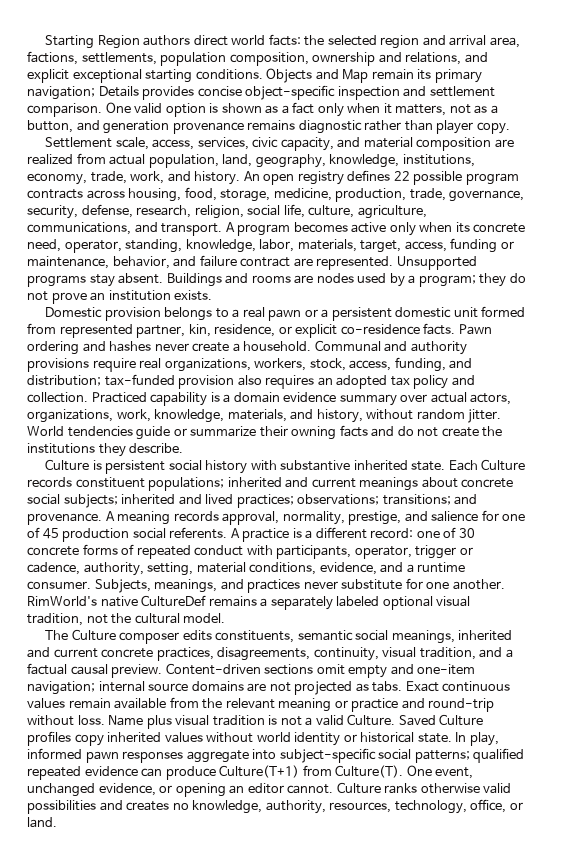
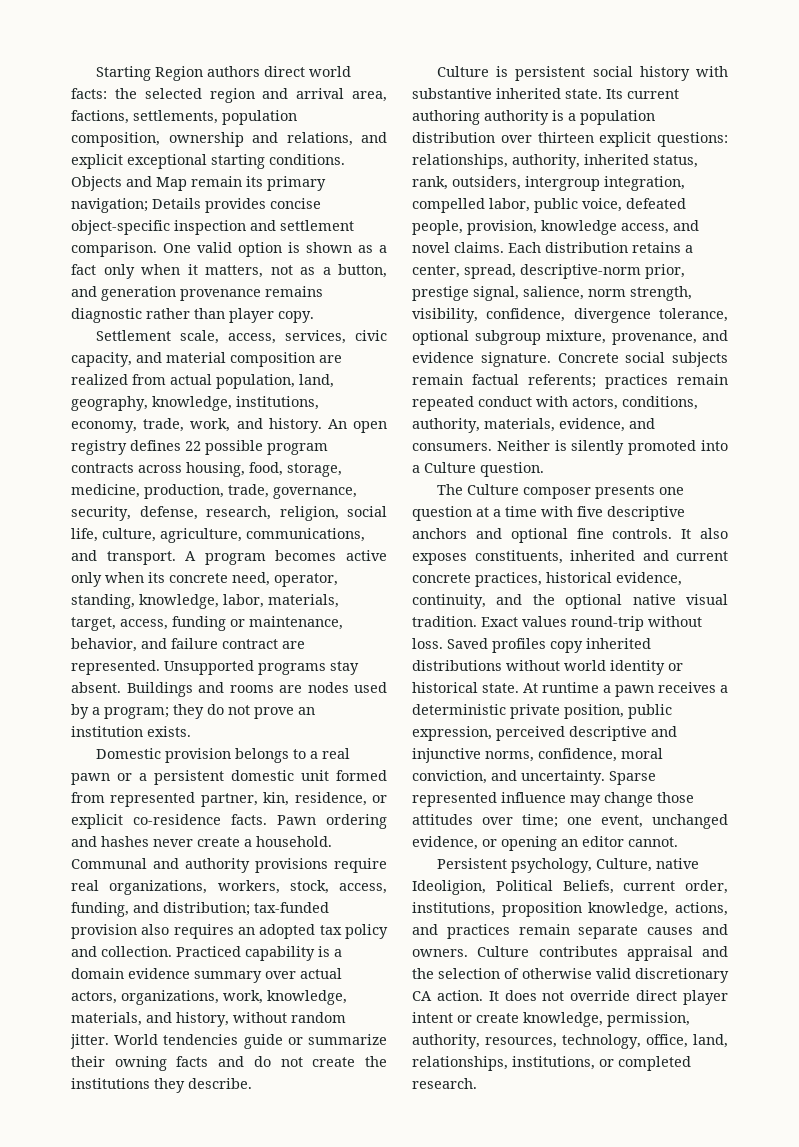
- Each Culture records constituent populations; inherited and current meanings about concrete social subjects; inherited and lived practices; observations; transitions; and provenance. A meaning records approval, normality, prestige, and salience for one of 45 production social referents. A practice is a different record: one of 30 concrete forms of repeated conduct with participants, operator, trigger or cadence, authority, setting, material conditions, evidence, and a runtime consumer. Subjects, meanings, and practices never substitute for one another. RimWorld's native CultureDef remains a separately labeled optional visual tradition, not the cultural model.
- The Culture composer edits constituents, semantic social meanings, inherited and current concrete practices, disagreements, continuity, visual tradition, and a factual causal preview. Content-driven sections omit empty and one-item navigation; internal source domains are not projected as tabs. Exact continuous values remain available from the relevant meaning or practice and round-trip without loss. Name plus visual tradition is not a valid Culture. Saved Culture profiles copy inherited values without world identity or historical state.
+ Its current authoring authority is a population distribution over thirteen explicit questions: relationships, authority, inherited status, rank, outsiders, intergroup integration, compelled labor, public voice, defeated people, provision, knowledge access, and novel claims. Each distribution retains a center, spread, descriptive-norm prior, prestige signal, salience, norm strength, visibility, confidence, divergence tolerance, optional subgroup mixture, provenance, and evidence signature. Concrete social subjects remain factual referents; practices remain repeated conduct with actors, conditions, authority, materials, evidence, and consumers. Neither is silently promoted into a Culture question.
+ The Culture composer presents one question at a time with five descriptive anchors and optional fine controls. It also exposes constituents, inherited and current concrete practices, historical evidence, continuity, and the optional native visual tradition. Exact values round-trip without loss. Saved profiles copy inherited distributions without world identity or historical state.
- In play, informed pawn responses aggregate into subject-specific social patterns; qualified repeated evidence can produce Culture(T+1) from Culture(T). One event, unchanged evidence, or opening an editor cannot. Culture ranks otherwise valid possibilities and creates no knowledge, authority, resources, technology, office, or land.
+ At runtime a pawn receives a deterministic private position, public expression, perceived descriptive and injunctive norms, confidence, moral conviction, and uncertainty. Sparse represented influence may change those attitudes over time; one event, unchanged evidence, or opening an editor cannot.
+ Persistent psychology, Culture, native Ideoligion, Political Beliefs, current order, institutions, proposition knowledge, actions, and practices remain separate causes and owners. Culture contributes appraisal and the selection of otherwise valid discretionary CA action. It does not override direct player intent or create knowledge, permission, authority, resources, technology, office, land, relationships, institutions, or completed research.

